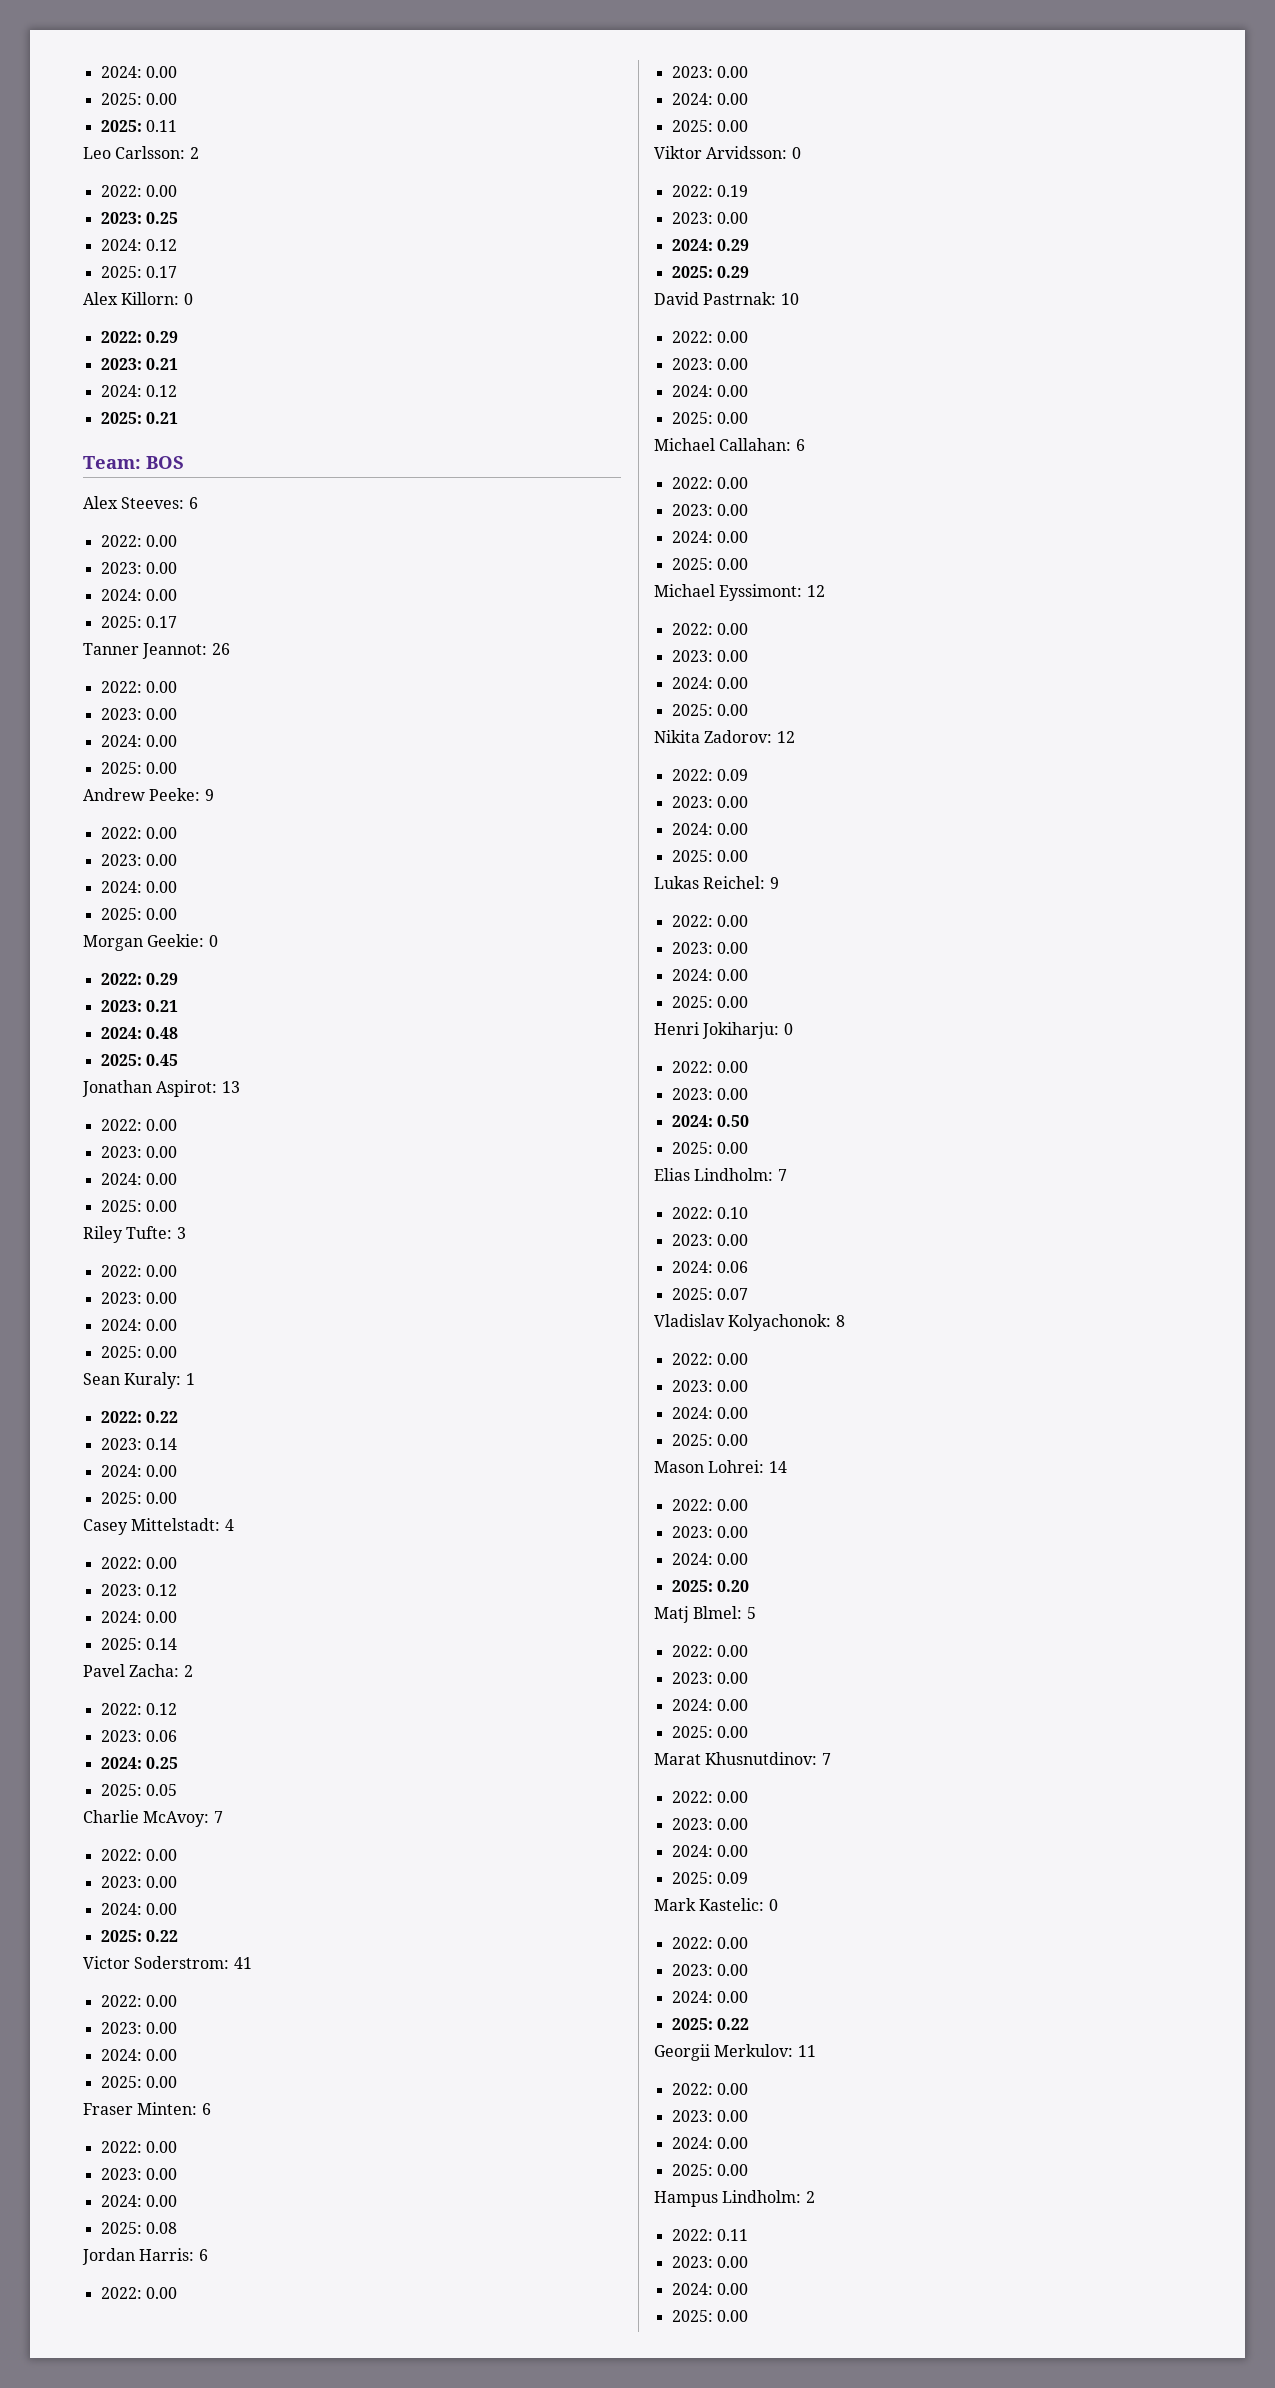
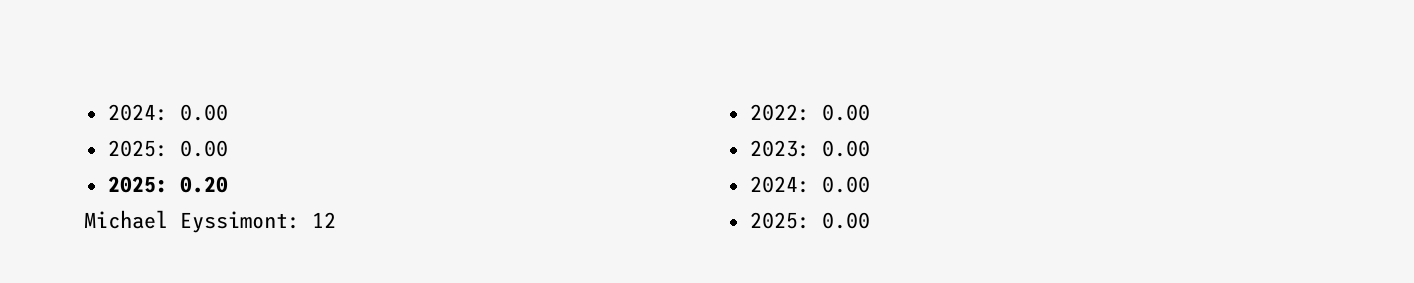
- 2025: 0.11
- Leo Carlsson: 2
- 2022: 0.00
- 2023: 0.25
- 2024: 0.12
- 2025: 0.17
- Alex Killorn: 0
- 2022: 0.29
- 2023: 0.21
- 2024: 0.12
- 2025: 0.21
- Team: BOS
- Alex Steeves: 6
- 2022: 0.00
- 2023: 0.00
- 2024: 0.00
- 2025: 0.17
- Tanner Jeannot: 26
- 2022: 0.00
- 2023: 0.00
- 2024: 0.00
- 2025: 0.00
- Andrew Peeke: 9
- 2022: 0.00
- 2023: 0.00
- 2024: 0.00
- 2025: 0.00
- Morgan Geekie: 0
- 2022: 0.29
- 2023: 0.21
- 2024: 0.48
- 2025: 0.45
- Jonathan Aspirot: 13
- 2022: 0.00
- 2023: 0.00
- 2024: 0.00
- 2025: 0.00
- Riley Tufte: 3
- 2022: 0.00
- 2023: 0.00
- 2024: 0.00
- 2025: 0.00
- Sean Kuraly: 1
- 2022: 0.22
- 2023: 0.14
- 2024: 0.00
- 2025: 0.00
- Casey Mittelstadt: 4
- 2022: 0.00
- 2023: 0.12
- 2024: 0.00
- 2025: 0.14
- Pavel Zacha: 2
- 2022: 0.12
- 2023: 0.06
- 2024: 0.25
- 2025: 0.05
- Charlie McAvoy: 7
- 2022: 0.00
- 2023: 0.00
- 2024: 0.00
- 2025: 0.22
- Victor Soderstrom: 41
- 2022: 0.00
- 2023: 0.00
- 2024: 0.00
- 2025: 0.00
- Fraser Minten: 6
- 2022: 0.00
- 2023: 0.00
- 2024: 0.00
- 2025: 0.08
- Jordan Harris: 6
- 2022: 0.00
- 2023: 0.00
- 2024: 0.00
- 2025: 0.00
- Viktor Arvidsson: 0
- 2022: 0.19
- 2023: 0.00
- 2024: 0.29
- 2025: 0.29
- David Pastrnak: 10
- 2022: 0.00
- 2023: 0.00
- 2024: 0.00
- 2025: 0.00
- Michael Callahan: 6
- 2022: 0.00
- 2023: 0.00
- 2024: 0.00
- 2025: 0.00
+ 2025: 0.20
- Nikita Zadorov: 12
- 2022: 0.09
- 2023: 0.00
- 2024: 0.00
- 2025: 0.00
- Lukas Reichel: 9
- 2022: 0.00
- 2023: 0.00
- 2024: 0.00
- 2025: 0.00
- Henri Jokiharju: 0
- 2022: 0.00
- 2023: 0.00
- 2024: 0.50
- 2025: 0.00
- Elias Lindholm: 7
- 2022: 0.10
- 2023: 0.00
- 2024: 0.06
- 2025: 0.07
- Vladislav Kolyachonok: 8
- 2022: 0.00
- 2023: 0.00
- 2024: 0.00
- 2025: 0.00
- Mason Lohrei: 14
- 2022: 0.00
- 2023: 0.00
- 2024: 0.00
- 2025: 0.20
- Matj Blmel: 5
- 2022: 0.00
- 2023: 0.00
- 2024: 0.00
- 2025: 0.00
- Marat Khusnutdinov: 7
- 2022: 0.00
- 2023: 0.00
- 2024: 0.00
- 2025: 0.09
- Mark Kastelic: 0
- 2022: 0.00
- 2023: 0.00
- 2024: 0.00
- 2025: 0.22
- Georgii Merkulov: 11
- 2022: 0.00
- 2023: 0.00
- 2024: 0.00
- 2025: 0.00
- Hampus Lindholm: 2
- 2022: 0.11
- 2023: 0.00
- 2024: 0.00
- 2025: 0.00

